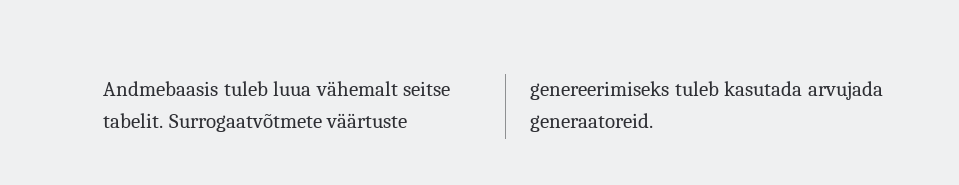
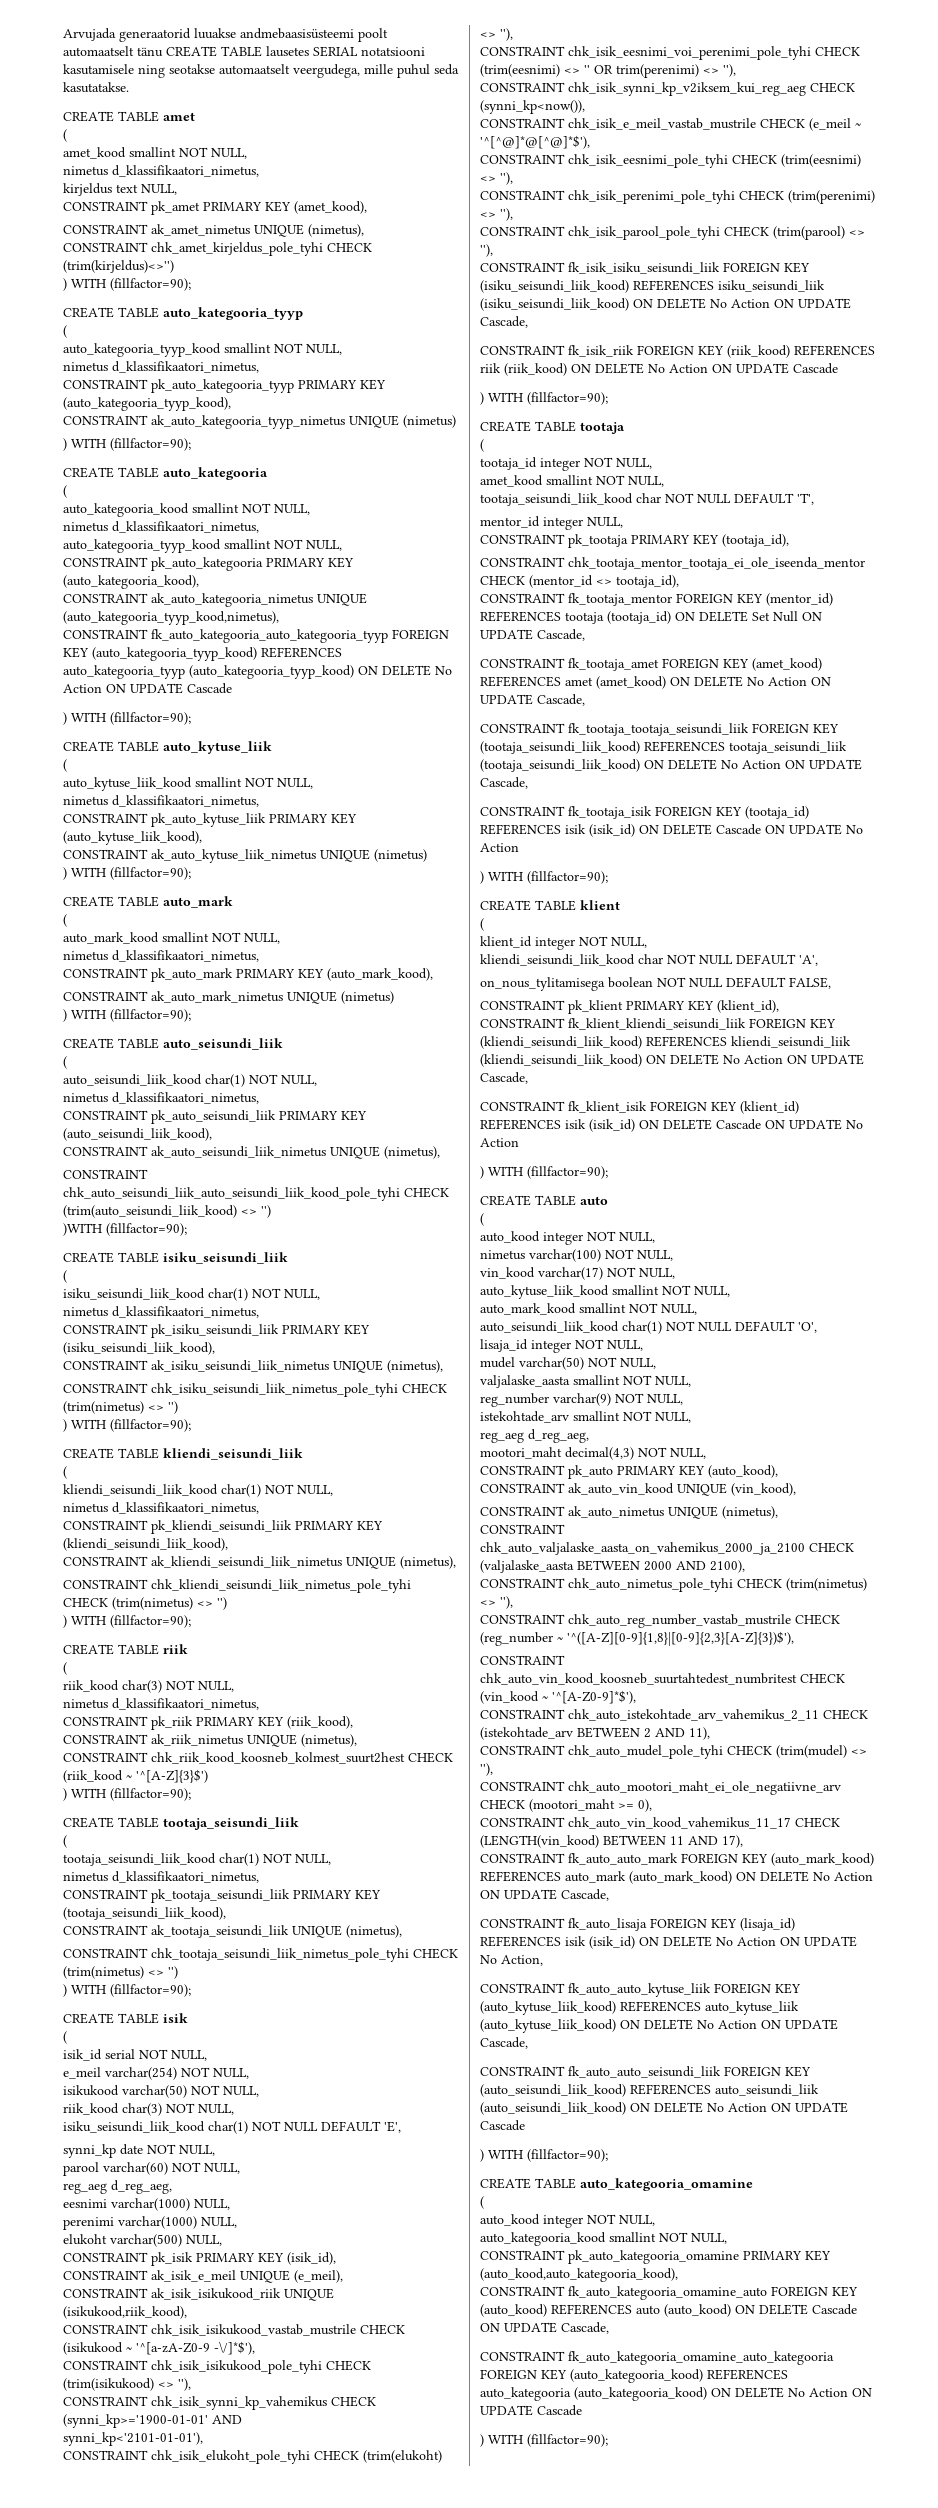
- Andmebaasis tuleb luua vähemalt seitse tabelit. Surrogaatvõtmete väärtuste genereerimiseks tuleb kasutada arvujada generaatoreid.
+ Arvujada generaatorid luuakse andmebaasisüsteemi poolt automaatselt tänu CREATE TABLE lausetes SERIAL notatsiooni kasutamisele ning seotakse automaatselt veergudega, mille puhul seda kasutatakse.
+ CREATE TABLE amet
+ (
+ amet_kood smallint NOT NULL,
+ nimetus d_klassifikaatori_nimetus,
+ kirjeldus text NULL,
+ CONSTRAINT pk_amet PRIMARY KEY (amet_kood),
+ CONSTRAINT ak_amet_nimetus UNIQUE (nimetus),
+ CONSTRAINT chk_amet_kirjeldus_pole_tyhi CHECK (trim(kirjeldus)<>'')
+ ) WITH (fillfactor=90);
+ CREATE TABLE auto_kategooria_tyyp
+ (
+ auto_kategooria_tyyp_kood smallint NOT NULL,
+ nimetus d_klassifikaatori_nimetus,
+ CONSTRAINT pk_auto_kategooria_tyyp PRIMARY KEY (auto_kategooria_tyyp_kood),
+ CONSTRAINT ak_auto_kategooria_tyyp_nimetus UNIQUE (nimetus)
+ ) WITH (fillfactor=90);
+ CREATE TABLE auto_kategooria
+ (
+ auto_kategooria_kood smallint NOT NULL,
+ nimetus d_klassifikaatori_nimetus,
+ auto_kategooria_tyyp_kood smallint NOT NULL,
+ CONSTRAINT pk_auto_kategooria PRIMARY KEY (auto_kategooria_kood),
+ CONSTRAINT ak_auto_kategooria_nimetus UNIQUE (auto_kategooria_tyyp_kood,nimetus),
+ CONSTRAINT fk_auto_kategooria_auto_kategooria_tyyp FOREIGN KEY (auto_kategooria_tyyp_kood) REFERENCES auto_kategooria_tyyp (auto_kategooria_tyyp_kood) ON DELETE No Action ON UPDATE Cascade
+ ) WITH (fillfactor=90);
+ CREATE TABLE auto_kytuse_liik
+ (
+ auto_kytuse_liik_kood smallint NOT NULL,
+ nimetus d_klassifikaatori_nimetus,
+ CONSTRAINT pk_auto_kytuse_liik PRIMARY KEY (auto_kytuse_liik_kood),
+ CONSTRAINT ak_auto_kytuse_liik_nimetus UNIQUE (nimetus)
+ ) WITH (fillfactor=90);
+ CREATE TABLE auto_mark
+ (
+ auto_mark_kood smallint NOT NULL,
+ nimetus d_klassifikaatori_nimetus,
+ CONSTRAINT pk_auto_mark PRIMARY KEY (auto_mark_kood),
+ CONSTRAINT ak_auto_mark_nimetus UNIQUE (nimetus)
+ ) WITH (fillfactor=90);
+ CREATE TABLE auto_seisundi_liik
+ (
+ auto_seisundi_liik_kood char(1) NOT NULL,
+ nimetus d_klassifikaatori_nimetus,
+ CONSTRAINT pk_auto_seisundi_liik PRIMARY KEY (auto_seisundi_liik_kood),
+ CONSTRAINT ak_auto_seisundi_liik_nimetus UNIQUE (nimetus),
+ CONSTRAINT chk_auto_seisundi_liik_auto_seisundi_liik_kood_pole_tyhi CHECK (trim(auto_seisundi_liik_kood) <> '')
+ )WITH (fillfactor=90);
+ CREATE TABLE isiku_seisundi_liik
+ (
+ isiku_seisundi_liik_kood char(1) NOT NULL,
+ nimetus d_klassifikaatori_nimetus,
+ CONSTRAINT pk_isiku_seisundi_liik PRIMARY KEY (isiku_seisundi_liik_kood),
+ CONSTRAINT ak_isiku_seisundi_liik_nimetus UNIQUE (nimetus),
+ CONSTRAINT chk_isiku_seisundi_liik_nimetus_pole_tyhi CHECK (trim(nimetus) <> '')
+ ) WITH (fillfactor=90);
+ CREATE TABLE kliendi_seisundi_liik
+ (
+ kliendi_seisundi_liik_kood char(1) NOT NULL,
+ nimetus d_klassifikaatori_nimetus,
+ CONSTRAINT pk_kliendi_seisundi_liik PRIMARY KEY (kliendi_seisundi_liik_kood),
+ CONSTRAINT ak_kliendi_seisundi_liik_nimetus UNIQUE (nimetus),
+ CONSTRAINT chk_kliendi_seisundi_liik_nimetus_pole_tyhi CHECK (trim(nimetus) <> '')
+ ) WITH (fillfactor=90);
+ CREATE TABLE riik
+ (
+ riik_kood char(3) NOT NULL,
+ nimetus d_klassifikaatori_nimetus,
+ CONSTRAINT pk_riik PRIMARY KEY (riik_kood),
+ CONSTRAINT ak_riik_nimetus UNIQUE (nimetus),
+ CONSTRAINT chk_riik_kood_koosneb_kolmest_suurt2hest CHECK (riik_kood ~ '^[A-Z]{3}$')
+ ) WITH (fillfactor=90);
+ CREATE TABLE tootaja_seisundi_liik
+ (
+ tootaja_seisundi_liik_kood char(1) NOT NULL,
+ nimetus d_klassifikaatori_nimetus,
+ CONSTRAINT pk_tootaja_seisundi_liik PRIMARY KEY (tootaja_seisundi_liik_kood),
+ CONSTRAINT ak_tootaja_seisundi_liik UNIQUE (nimetus),
+ CONSTRAINT chk_tootaja_seisundi_liik_nimetus_pole_tyhi CHECK (trim(nimetus) <> '')
+ ) WITH (fillfactor=90);
+ CREATE TABLE isik
+ (
+ isik_id serial NOT NULL,
+ e_meil varchar(254) NOT NULL,
+ isikukood varchar(50) NOT NULL,
+ riik_kood char(3) NOT NULL,
+ isiku_seisundi_liik_kood char(1) NOT NULL DEFAULT 'E',
+ synni_kp date NOT NULL,
+ parool varchar(60) NOT NULL,
+ reg_aeg d_reg_aeg,
+ eesnimi varchar(1000) NULL,
+ perenimi varchar(1000) NULL,
+ elukoht varchar(500) NULL,
+ CONSTRAINT pk_isik PRIMARY KEY (isik_id),
+ CONSTRAINT ak_isik_e_meil UNIQUE (e_meil),
+ CONSTRAINT ak_isik_isikukood_riik UNIQUE (isikukood,riik_kood),
+ CONSTRAINT chk_isik_isikukood_vastab_mustrile CHECK (isikukood ~ '^[a-zA-Z0-9 -\/]*$'),
+ CONSTRAINT chk_isik_isikukood_pole_tyhi CHECK (trim(isikukood) <> ''),
+ CONSTRAINT chk_isik_synni_kp_vahemikus CHECK (synni_kp>='1900-01-01' AND
+ synni_kp<'2101-01-01'),
+ CONSTRAINT chk_isik_elukoht_pole_tyhi CHECK (trim(elukoht) <> ''),
+ CONSTRAINT chk_isik_eesnimi_voi_perenimi_pole_tyhi CHECK (trim(eesnimi) <> '' OR trim(perenimi) <> ''),
+ CONSTRAINT chk_isik_synni_kp_v2iksem_kui_reg_aeg CHECK (synni_kp<now()),
+ CONSTRAINT chk_isik_e_meil_vastab_mustrile CHECK (e_meil ~ '^[^@]*@[^@]*$'),
+ CONSTRAINT chk_isik_eesnimi_pole_tyhi CHECK (trim(eesnimi) <> ''),
+ CONSTRAINT chk_isik_perenimi_pole_tyhi CHECK (trim(perenimi) <> ''),
+ CONSTRAINT chk_isik_parool_pole_tyhi CHECK (trim(parool) <> ''),
+ CONSTRAINT fk_isik_isiku_seisundi_liik FOREIGN KEY (isiku_seisundi_liik_kood) REFERENCES isiku_seisundi_liik (isiku_seisundi_liik_kood) ON DELETE No Action ON UPDATE Cascade,
+ CONSTRAINT fk_isik_riik FOREIGN KEY (riik_kood) REFERENCES riik (riik_kood) ON DELETE No Action ON UPDATE Cascade
+ ) WITH (fillfactor=90);
+ CREATE TABLE tootaja
+ (
+ tootaja_id integer NOT NULL,
+ amet_kood smallint NOT NULL,
+ tootaja_seisundi_liik_kood char NOT NULL DEFAULT 'T',
+ mentor_id integer NULL,
+ CONSTRAINT pk_tootaja PRIMARY KEY (tootaja_id),
+ CONSTRAINT chk_tootaja_mentor_tootaja_ei_ole_iseenda_mentor CHECK (mentor_id <> tootaja_id),
+ CONSTRAINT fk_tootaja_mentor FOREIGN KEY (mentor_id) REFERENCES tootaja (tootaja_id) ON DELETE Set Null ON UPDATE Cascade,
+ CONSTRAINT fk_tootaja_amet FOREIGN KEY (amet_kood) REFERENCES amet (amet_kood) ON DELETE No Action ON UPDATE Cascade,
+ CONSTRAINT fk_tootaja_tootaja_seisundi_liik FOREIGN KEY (tootaja_seisundi_liik_kood) REFERENCES tootaja_seisundi_liik (tootaja_seisundi_liik_kood) ON DELETE No Action ON UPDATE Cascade,
+ CONSTRAINT fk_tootaja_isik FOREIGN KEY (tootaja_id) REFERENCES isik (isik_id) ON DELETE Cascade ON UPDATE No Action
+ ) WITH (fillfactor=90);
+ CREATE TABLE klient
+ (
+ klient_id integer NOT NULL,
+ kliendi_seisundi_liik_kood char NOT NULL DEFAULT 'A',
+ on_nous_tylitamisega boolean NOT NULL DEFAULT FALSE,
+ CONSTRAINT pk_klient PRIMARY KEY (klient_id),
+ CONSTRAINT fk_klient_kliendi_seisundi_liik FOREIGN KEY (kliendi_seisundi_liik_kood) REFERENCES kliendi_seisundi_liik (kliendi_seisundi_liik_kood) ON DELETE No Action ON UPDATE Cascade,
+ CONSTRAINT fk_klient_isik FOREIGN KEY (klient_id) REFERENCES isik (isik_id) ON DELETE Cascade ON UPDATE No Action
+ ) WITH (fillfactor=90);
+ CREATE TABLE auto
+ (
+ auto_kood integer NOT NULL,
+ nimetus varchar(100) NOT NULL,
+ vin_kood varchar(17) NOT NULL,
+ auto_kytuse_liik_kood smallint NOT NULL,
+ auto_mark_kood smallint NOT NULL,
+ auto_seisundi_liik_kood char(1) NOT NULL DEFAULT 'O',
+ lisaja_id integer NOT NULL,
+ mudel varchar(50) NOT NULL,
+ valjalaske_aasta smallint NOT NULL,
+ reg_number varchar(9) NOT NULL,
+ istekohtade_arv smallint NOT NULL,
+ reg_aeg d_reg_aeg,
+ mootori_maht decimal(4,3) NOT NULL,
+ CONSTRAINT pk_auto PRIMARY KEY (auto_kood),
+ CONSTRAINT ak_auto_vin_kood UNIQUE (vin_kood),
+ CONSTRAINT ak_auto_nimetus UNIQUE (nimetus),
+ CONSTRAINT chk_auto_valjalaske_aasta_on_vahemikus_2000_ja_2100 CHECK (valjalaske_aasta BETWEEN 2000 AND 2100),
+ CONSTRAINT chk_auto_nimetus_pole_tyhi CHECK (trim(nimetus) <> ''),
+ CONSTRAINT chk_auto_reg_number_vastab_mustrile CHECK (reg_number ~ '^([A-Z][0-9]{1,8}|[0-9]{2,3}[A-Z]{3})$'),
+ CONSTRAINT chk_auto_vin_kood_koosneb_suurtahtedest_numbritest CHECK (vin_kood ~ '^[A-Z0-9]*$'),
+ CONSTRAINT chk_auto_istekohtade_arv_vahemikus_2_11 CHECK (istekohtade_arv BETWEEN 2 AND 11),
+ CONSTRAINT chk_auto_mudel_pole_tyhi CHECK (trim(mudel) <> ''),
+ CONSTRAINT chk_auto_mootori_maht_ei_ole_negatiivne_arv CHECK (mootori_maht >= 0),
+ CONSTRAINT chk_auto_vin_kood_vahemikus_11_17 CHECK (LENGTH(vin_kood) BETWEEN 11 AND 17),
+ CONSTRAINT fk_auto_auto_mark FOREIGN KEY (auto_mark_kood) REFERENCES auto_mark (auto_mark_kood) ON DELETE No Action ON UPDATE Cascade,
+ CONSTRAINT fk_auto_lisaja FOREIGN KEY (lisaja_id) REFERENCES isik (isik_id) ON DELETE No Action ON UPDATE No Action,
+ CONSTRAINT fk_auto_auto_kytuse_liik FOREIGN KEY (auto_kytuse_liik_kood) REFERENCES auto_kytuse_liik (auto_kytuse_liik_kood) ON DELETE No Action ON UPDATE Cascade,
+ CONSTRAINT fk_auto_auto_seisundi_liik FOREIGN KEY (auto_seisundi_liik_kood) REFERENCES auto_seisundi_liik (auto_seisundi_liik_kood) ON DELETE No Action ON UPDATE Cascade
+ ) WITH (fillfactor=90);
+ CREATE TABLE auto_kategooria_omamine
+ (
+ auto_kood integer NOT NULL,
+ auto_kategooria_kood smallint NOT NULL,
+ CONSTRAINT pk_auto_kategooria_omamine PRIMARY KEY (auto_kood,auto_kategooria_kood),
+ CONSTRAINT fk_auto_kategooria_omamine_auto FOREIGN KEY (auto_kood) REFERENCES auto (auto_kood) ON DELETE Cascade ON UPDATE Cascade,
+ CONSTRAINT fk_auto_kategooria_omamine_auto_kategooria FOREIGN KEY (auto_kategooria_kood) REFERENCES auto_kategooria (auto_kategooria_kood) ON DELETE No Action ON UPDATE Cascade
+ ) WITH (fillfactor=90);

